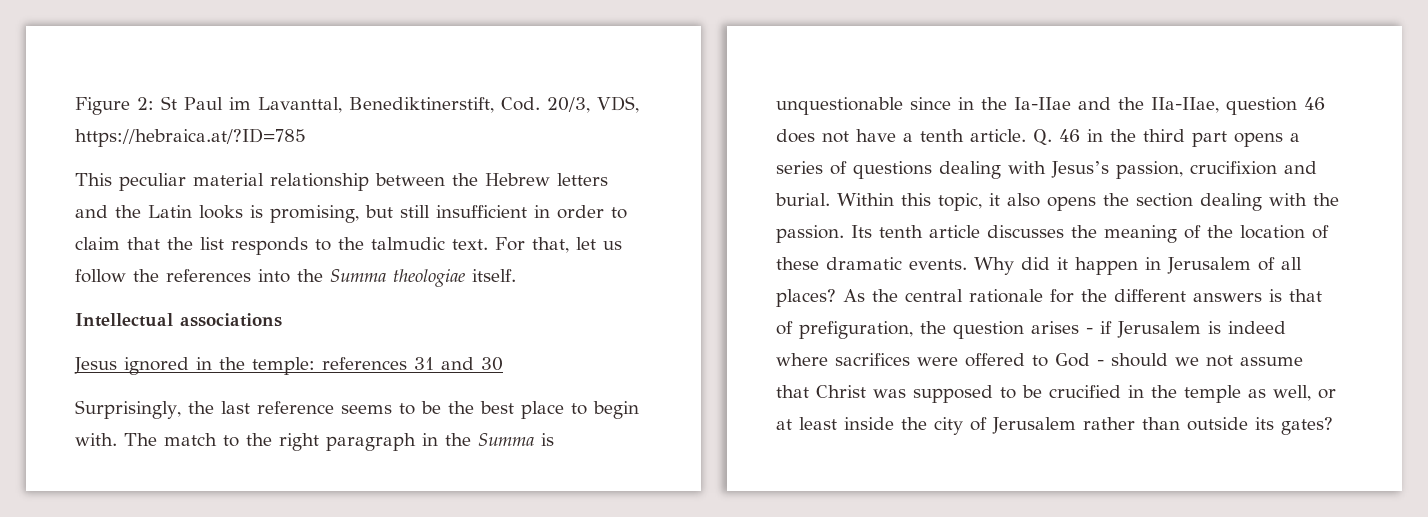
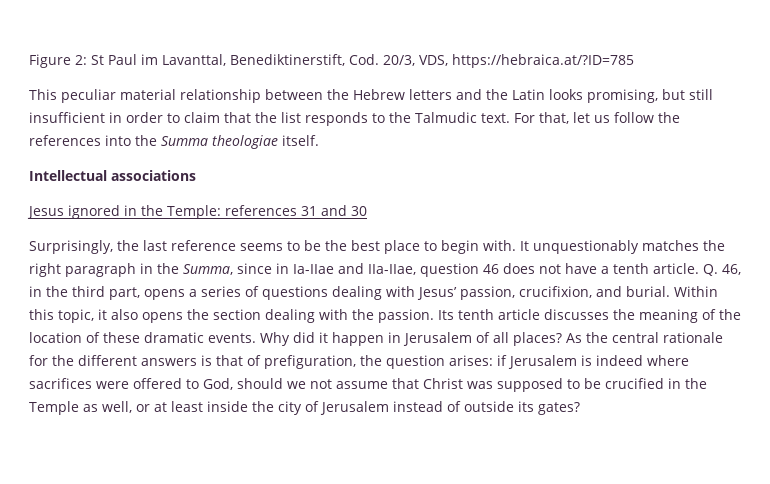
- This peculiar material relationship between the Hebrew letters and the Latin looks is promising, but still insufficient in order to claim that the list responds to the talmudic text.
+ This peculiar material relationship between the Hebrew letters and the Latin looks promising, but still insufficient in order to claim that the list responds to the Talmudic text.
- Jesus ignored in the temple: references 31 and 30
+ Jesus ignored in the Temple: references 31 and 30
- The match to the right paragraph in the Summa is unquestionable since in the Ia-IIae and the IIa-IIae, question 46 does not have a tenth article.
+ It unquestionably matches the right paragraph in the Summa, since in Ia-IIae and IIa-IIae, question 46 does not have a tenth article.
- Q. 46 in the third part opens a series of questions dealing with Jesus’s passion, crucifixion and burial.
+ Q. 46, in the third part, opens a series of questions dealing with Jesus’ passion, crucifixion, and burial.
- As the central rationale for the different answers is that of prefiguration, the question arises - if Jerusalem is indeed where sacrifices were offered to God - should we not assume that Christ was supposed to be crucified in the temple as well, or at least inside the city of Jerusalem rather than outside its gates?
+ As the central rationale for the different answers is that of prefiguration, the question arises: if Jerusalem is indeed where sacrifices were offered to God, should we not assume that Christ was supposed to be crucified in the Temple as well, or at least inside the city of Jerusalem instead of outside its gates?

